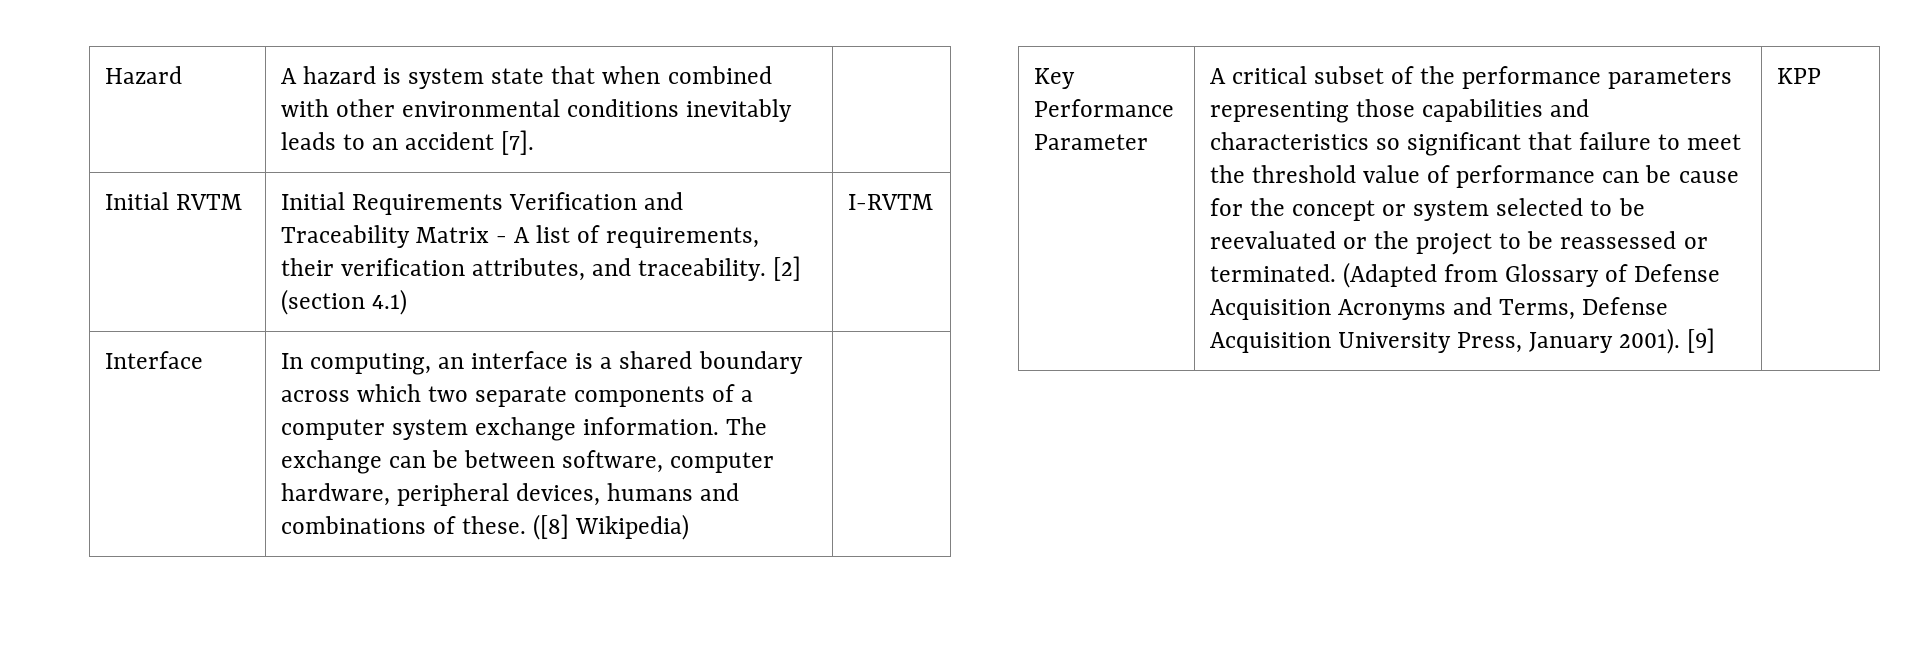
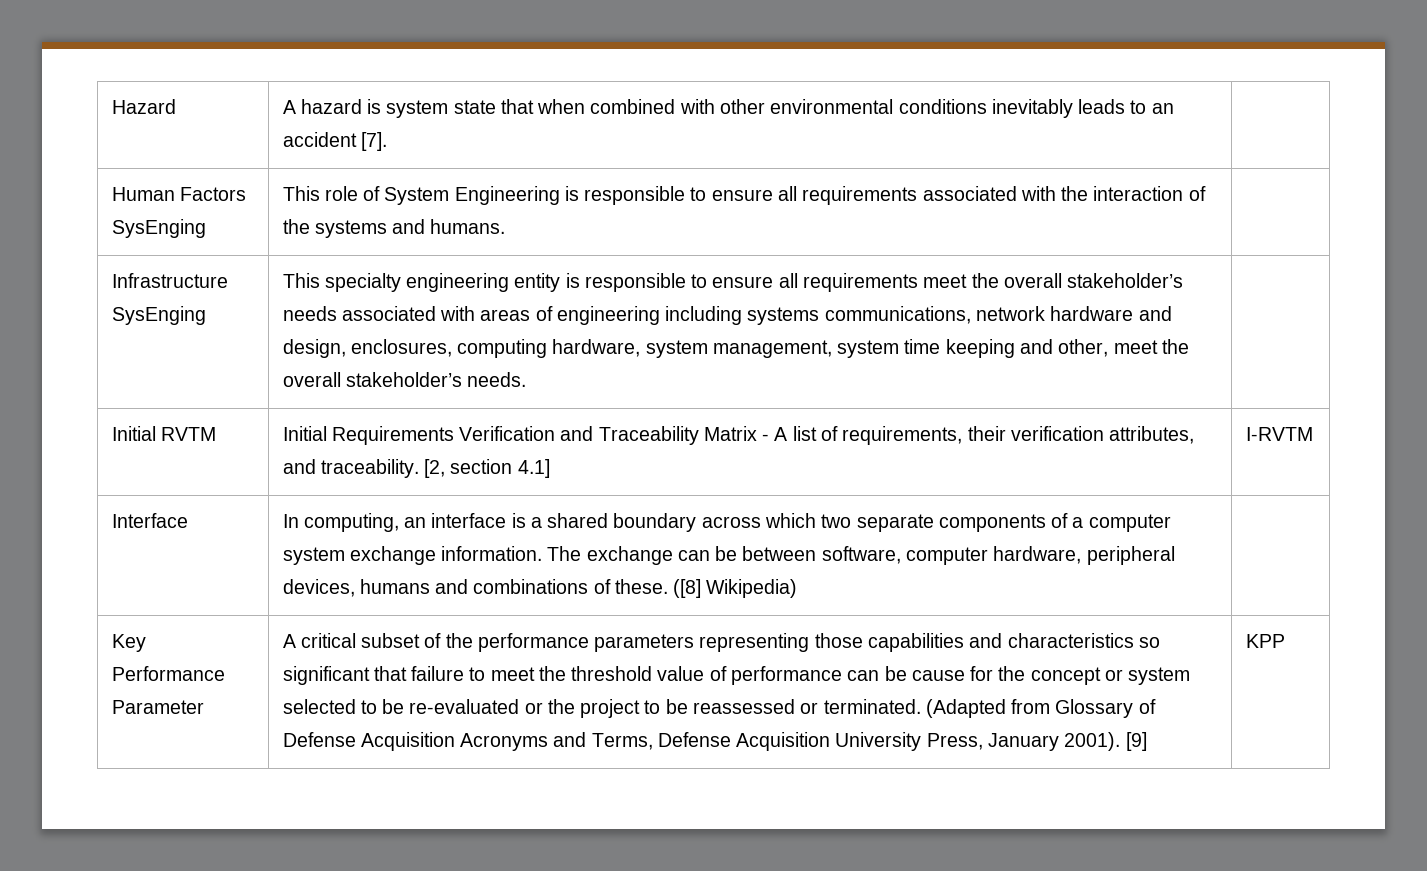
+ Human Factors SysEnging | This role of System Engineering is responsible to ensure all requirements associated with the interaction of the systems and humans. |
+ Infrastructure SysEnging | This specialty engineering entity is responsible to ensure all requirements meet the overall stakeholder’s needs associated with areas of engineering including systems communications, network hardware and design, enclosures, computing hardware, system management, system time keeping and other, meet the overall stakeholder’s needs.
- Initial RVTM | Initial Requirements Verification and Traceability Matrix - A list of requirements, their verification attributes, and traceability. [2] (section 4.1) | I-RVTM
+ Initial RVTM | Initial Requirements Verification and Traceability Matrix - A list of requirements, their verification attributes, and traceability. [2, section 4.1] | I-RVTM
- A critical subset of the performance parameters representing those capabilities and characteristics so significant that failure to meet the threshold value of performance can be cause for the concept or system selected to be reevaluated or the project to be reassessed or terminated.
+ A critical subset of the performance parameters representing those capabilities and characteristics so significant that failure to meet the threshold value of performance can be cause for the concept or system selected to be re-evaluated or the project to be reassessed or terminated.

